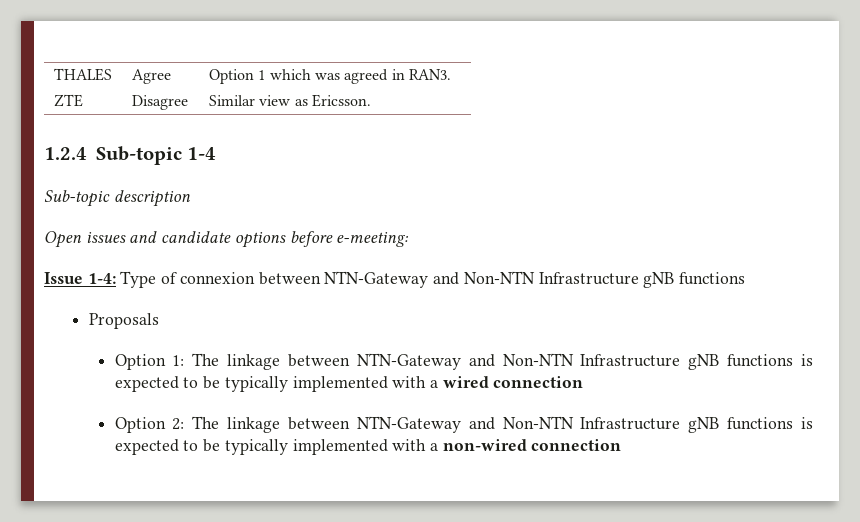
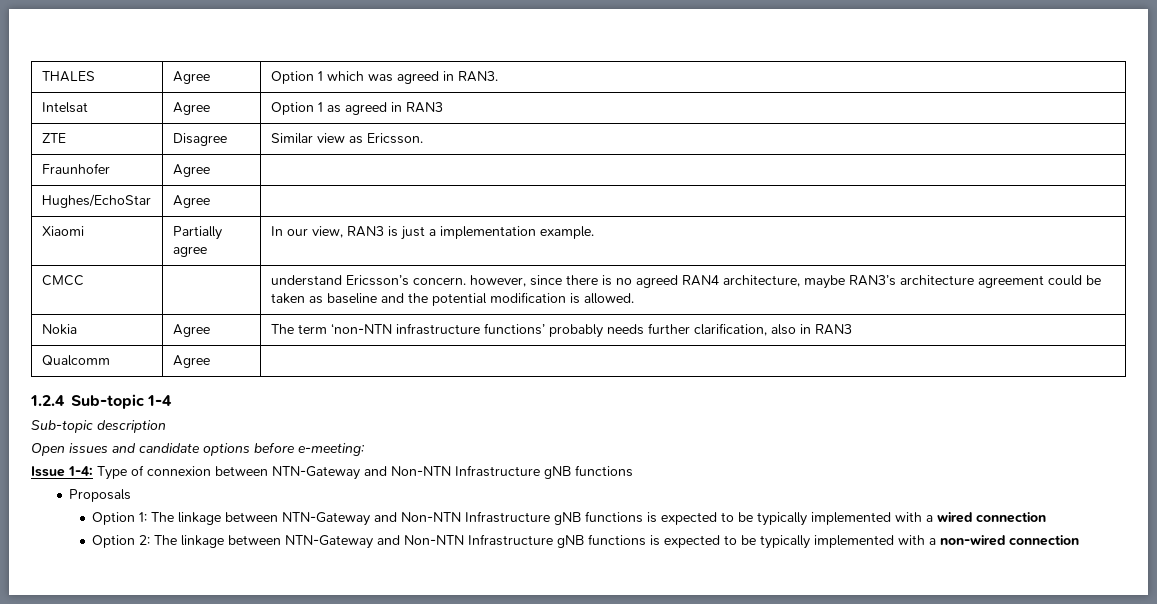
+ Intelsat | Agree | Option 1 as agreed in RAN3
+ Fraunhofer | Agree |
+ Hughes/EchoStar | Agree |
+ Xiaomi | Partially agree | In our view, RAN3 is just a implementation example.
+ CMCC | | understand Ericsson’s concern. however, since there is no agreed RAN4 architecture, maybe RAN3’s architecture agreement could be taken as baseline and the potential modification is allowed.
+ Nokia | Agree | The term ‘non-NTN infrastructure functions’ probably needs further clarification, also in RAN3
+ Qualcomm | Agree |

